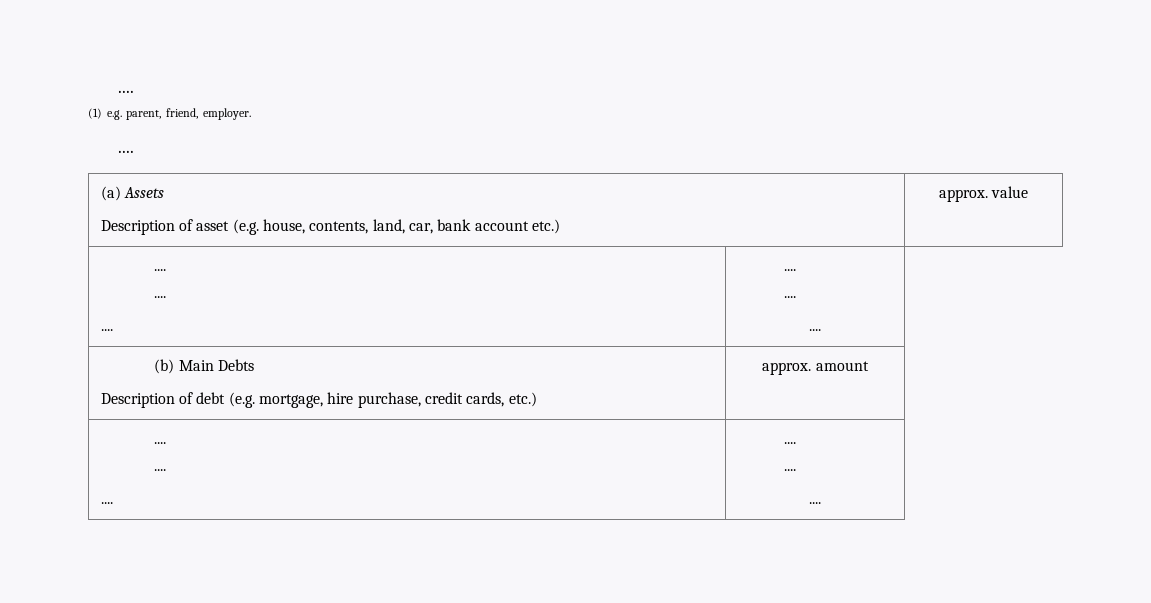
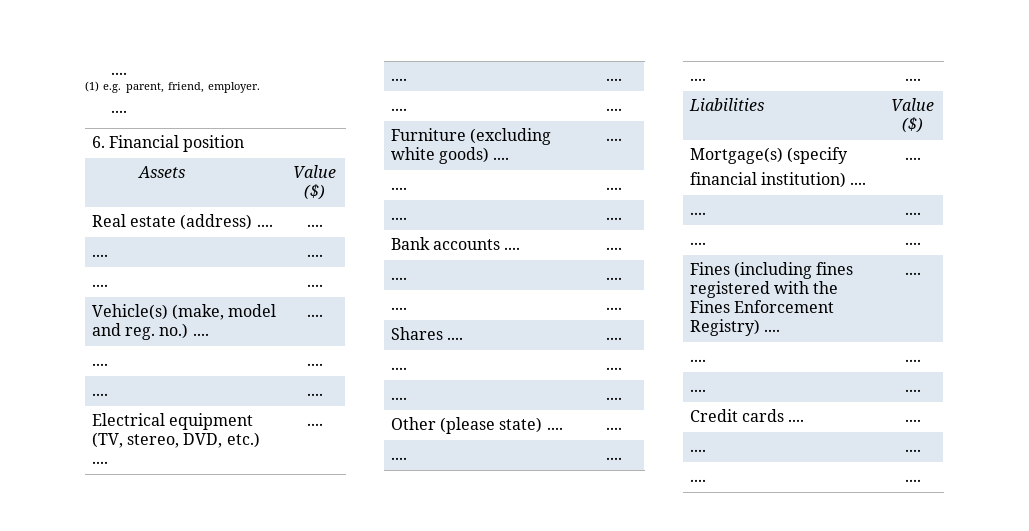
- (a) Assets
- Description of asset (e.g. house, contents, land, car, bank account etc.) | approx. value
- ....
- ....
+ 6. Financial position
+ Assets | Value ($)
+ Real estate (address) .... | ....
  .... | ....
- ....
- ....
- (b) Main Debts
- Description of debt (e.g. mortgage, hire purchase, credit cards, etc.) | approx. amount
- ....
- ....
  .... | ....
- ....
- ....
+ Vehicle(s) (make, model and reg. no.) .... | ....
+ .... | ....
+ .... | ....
+ Electrical equipment (TV, stereo, DVD, etc.) .... | ....
+ .... | ....
+ .... | ....
+ Furniture (excluding white goods) .... | ....
+ .... | ....
+ .... | ....
+ Bank accounts .... | ....
+ .... | ....
+ .... | ....
+ Shares .... | ....
+ .... | ....
+ .... | ....
+ Other (please state) .... | ....
+ .... | ....
+ .... | ....
+ Liabilities | Value ($)
+ Mortgage(s) (specify
+ financial institution) .... | ....
+ .... | ....
+ .... | ....
+ Fines (including fines registered with the Fines Enforcement Registry) .... | ....
+ .... | ....
+ .... | ....
+ Credit cards .... | ....
+ .... | ....
+ .... | ....

